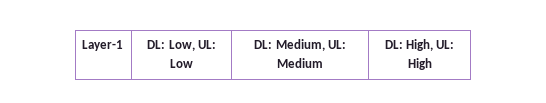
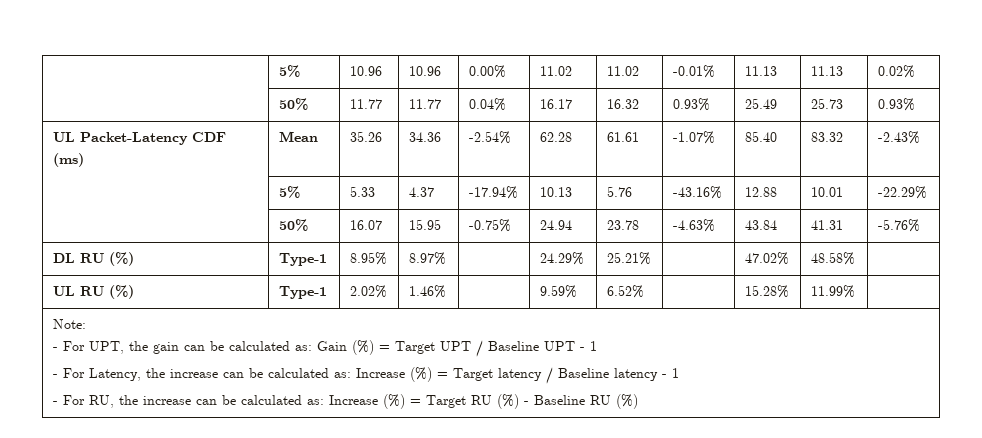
- Layer-1 | DL: Low, UL: Low | DL: Medium, UL: Medium | DL: High, UL: High
+ | 5% | 10.96 | 10.96 | 0.00% | 11.02 | 11.02 | -0.01% | 11.13 | 11.13 | 0.02%
+ | 50% | 11.77 | 11.77 | 0.04% | 16.17 | 16.32 | 0.93% | 25.49 | 25.73 | 0.93%
+ UL Packet-Latency CDF (ms) | Mean | 35.26 | 34.36 | -2.54% | 62.28 | 61.61 | -1.07% | 85.40 | 83.32 | -2.43%
+ | 5% | 5.33 | 4.37 | -17.94% | 10.13 | 5.76 | -43.16% | 12.88 | 10.01 | -22.29%
+ | 50% | 16.07 | 15.95 | -0.75% | 24.94 | 23.78 | -4.63% | 43.84 | 41.31 | -5.76%
+ DL RU (%) | Type-1 | 8.95% | 8.97% | | 24.29% | 25.21% | | 47.02% | 48.58% |
+ UL RU (%) | Type-1 | 2.02% | 1.46% | | 9.59% | 6.52% | | 15.28% | 11.99% |
+ Note:
+ - For UPT, the gain can be calculated as: Gain (%) = Target UPT / Baseline UPT - 1
+ - For Latency, the increase can be calculated as: Increase (%) = Target latency / Baseline latency - 1
+ - For RU, the increase can be calculated as: Increase (%) = Target RU (%) - Baseline RU (%)

